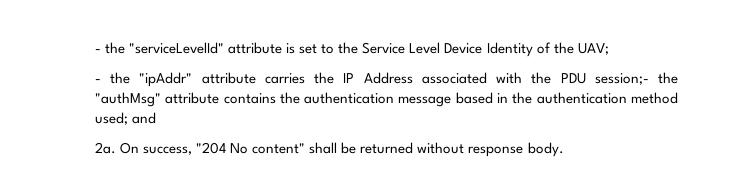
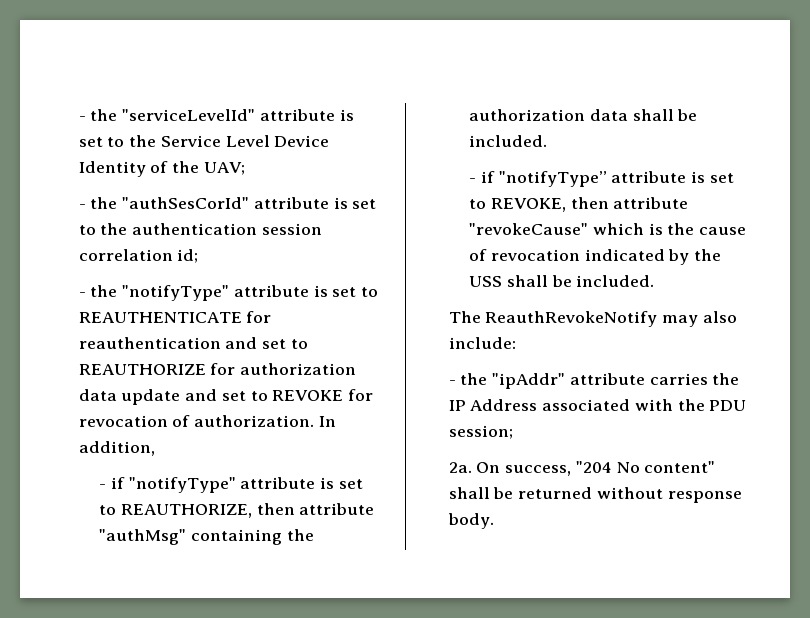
+ - the "authSesCorId" attribute is set to the authentication session correlation id;
+ - the "notifyType" attribute is set to REAUTHENTICATE for reauthentication and set to REAUTHORIZE for authorization data update and set to REVOKE for revocation of authorization. In addition,
+ - if "notifyType" attribute is set to REAUTHORIZE, then attribute "authMsg" containing the authorization data shall be included.
+ - if "notifyType” attribute is set to REVOKE, then attribute "revokeCause" which is the cause of revocation indicated by the USS shall be included.
+ The ReauthRevokeNotify may also include:
- - the "ipAddr" attribute carries the IP Address associated with the PDU session;- the "authMsg" attribute contains the authentication message based in the authentication method used; and
+ - the "ipAddr" attribute carries the IP Address associated with the PDU session;

